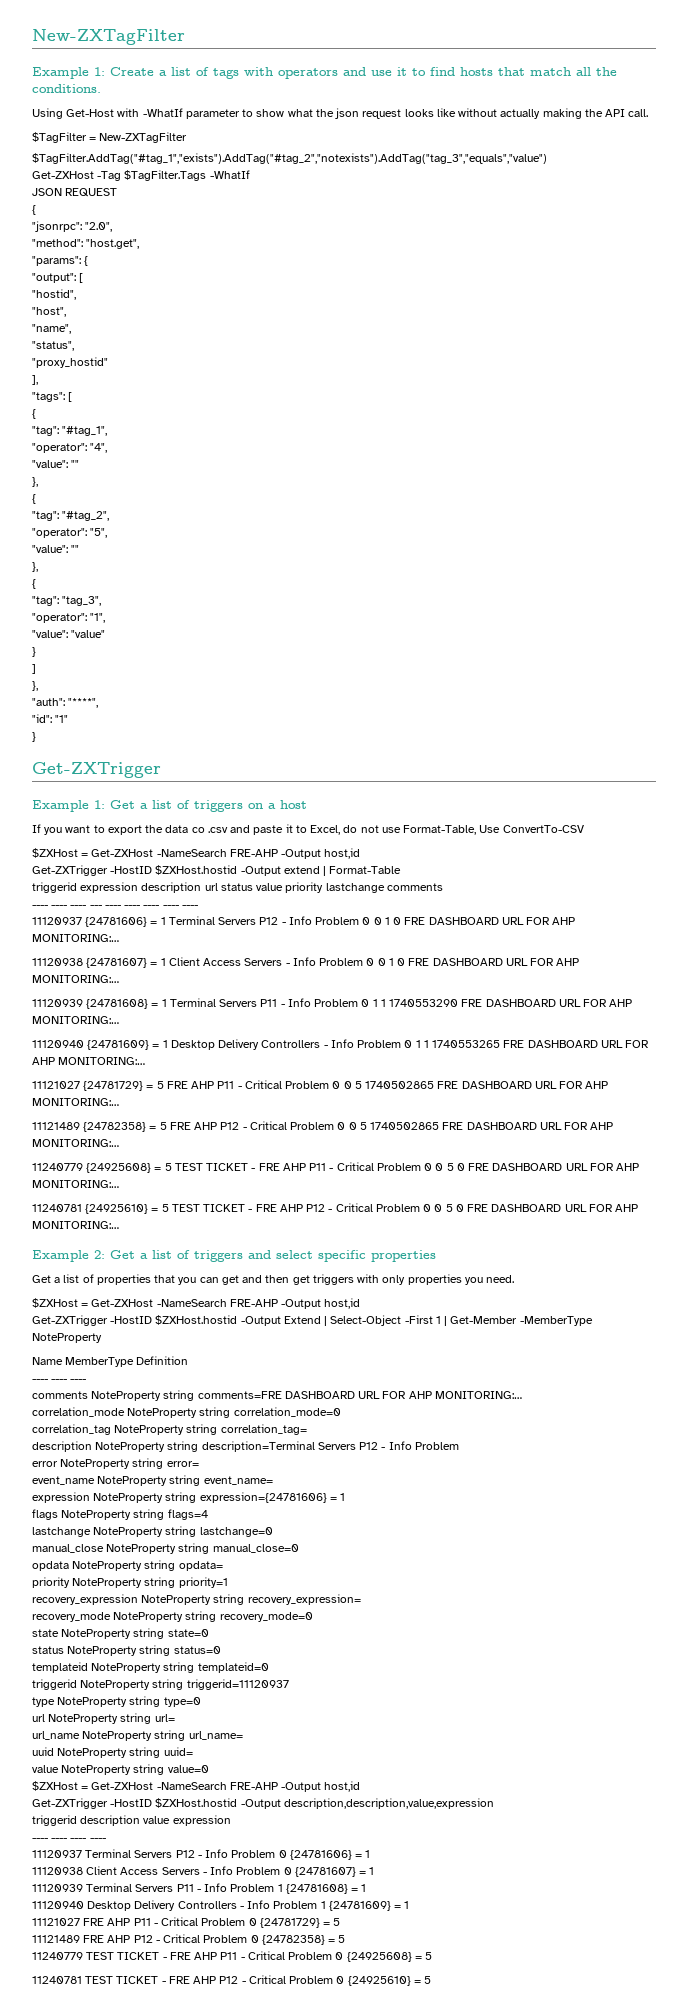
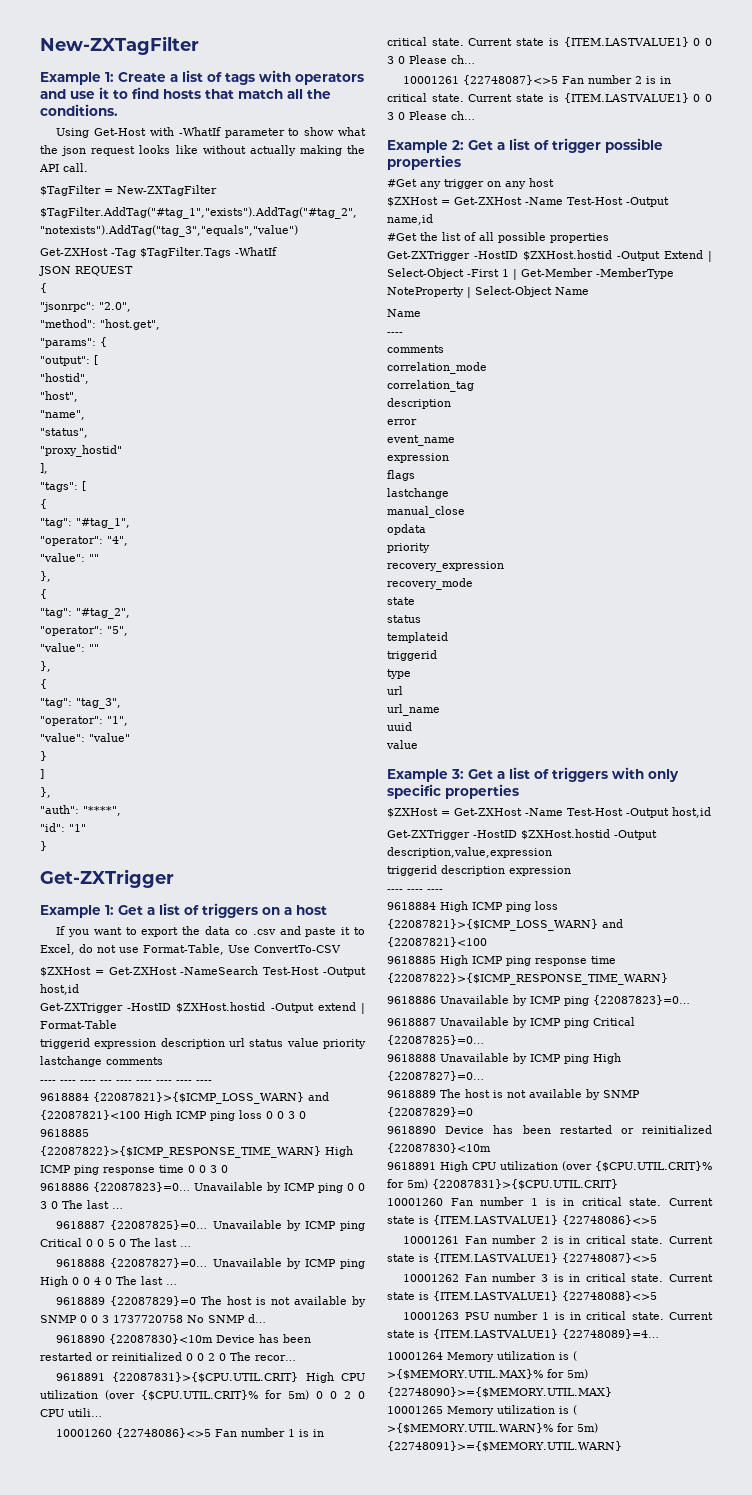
  If you want to export the data co .csv and paste it to Excel, do not use Format-Table, Use ConvertTo-CSV
- $ZXHost = Get-ZXHost -NameSearch FRE-AHP -Output host,id
+ $ZXHost = Get-ZXHost -NameSearch Test-Host -Output host,id
- 11120937 {24781606} = 1 Terminal Servers P12 - Info Problem 0 0 1 0 FRE DASHBOARD URL FOR AHP MONITORING:…
- 11120938 {24781607} = 1 Client Access Servers - Info Problem 0 0 1 0 FRE DASHBOARD URL FOR AHP MONITORING:…
- 11120939 {24781608} = 1 Terminal Servers P11 - Info Problem 0 1 1 1740553290 FRE DASHBOARD URL FOR AHP MONITORING:…
- 11120940 {24781609} = 1 Desktop Delivery Controllers - Info Problem 0 1 1 1740553265 FRE DASHBOARD URL FOR AHP MONITORING:…
- 11121027 {24781729} = 5 FRE AHP P11 - Critical Problem 0 0 5 1740502865 FRE DASHBOARD URL FOR AHP MONITORING:…
- 11121489 {24782358} = 5 FRE AHP P12 - Critical Problem 0 0 5 1740502865 FRE DASHBOARD URL FOR AHP MONITORING:…
- 11240779 {24925608} = 5 TEST TICKET - FRE AHP P11 - Critical Problem 0 0 5 0 FRE DASHBOARD URL FOR AHP MONITORING:…
- 11240781 {24925610} = 5 TEST TICKET - FRE AHP P12 - Critical Problem 0 0 5 0 FRE DASHBOARD URL FOR AHP MONITORING:…
+ 9618884 {22087821}>{$ICMP_LOSS_WARN} and {22087821}<100 High ICMP ping loss 0 0 3 0
+ 9618885 {22087822}>{$ICMP_RESPONSE_TIME_WARN} High ICMP ping response time 0 0 3 0
+ 9618886 {22087823}=0… Unavailable by ICMP ping 0 0 3 0 The last …
+ 9618887 {22087825}=0… Unavailable by ICMP ping Critical 0 0 5 0 The last …
+ 9618888 {22087827}=0… Unavailable by ICMP ping High 0 0 4 0 The last …
+ 9618889 {22087829}=0 The host is not available by SNMP 0 0 3 1737720758 No SNMP d…
+ 9618890 {22087830}<10m Device has been restarted or reinitialized 0 0 2 0 The recor…
+ 9618891 {22087831}>{$CPU.UTIL.CRIT} High CPU utilization (over {$CPU.UTIL.CRIT}% for 5m) 0 0 2 0 CPU utili…
+ 10001260 {22748086}<>5 Fan number 1 is in critical state. Current state is {ITEM.LASTVALUE1} 0 0 3 0 Please ch…
+ 10001261 {22748087}<>5 Fan number 2 is in critical state. Current state is {ITEM.LASTVALUE1} 0 0 3 0 Please ch…
- Example 2: Get a list of triggers and select specific properties
- Get a list of properties that you can get and then get triggers with only properties you need.
- $ZXHost = Get-ZXHost -NameSearch FRE-AHP -Output host,id
+ Example 2: Get a list of trigger possible properties
+ #Get any trigger on any host
+ $ZXHost = Get-ZXHost -Name Test-Host -Output name,id
+ #Get the list of all possible properties
- Get-ZXTrigger -HostID $ZXHost.hostid -Output Extend | Select-Object -First 1 | Get-Member -MemberType NoteProperty
- Name MemberType Definition
- ---- ---- ----
- comments NoteProperty string comments=FRE DASHBOARD URL FOR AHP MONITORING:…
- correlation_mode NoteProperty string correlation_mode=0
- correlation_tag NoteProperty string correlation_tag=
- description NoteProperty string description=Terminal Servers P12 - Info Problem
- error NoteProperty string error=
- event_name NoteProperty string event_name=
- expression NoteProperty string expression={24781606} = 1
- flags NoteProperty string flags=4
- lastchange NoteProperty string lastchange=0
- manual_close NoteProperty string manual_close=0
- opdata NoteProperty string opdata=
- priority NoteProperty string priority=1
- recovery_expression NoteProperty string recovery_expression=
- recovery_mode NoteProperty string recovery_mode=0
- state NoteProperty string state=0
- status NoteProperty string status=0
- templateid NoteProperty string templateid=0
- triggerid NoteProperty string triggerid=11120937
- type NoteProperty string type=0
- url NoteProperty string url=
- url_name NoteProperty string url_name=
- uuid NoteProperty string uuid=
- value NoteProperty string value=0
- $ZXHost = Get-ZXHost -NameSearch FRE-AHP -Output host,id
- Get-ZXTrigger -HostID $ZXHost.hostid -Output description,description,value,expression
+ Get-ZXTrigger -HostID $ZXHost.hostid -Output Extend | Select-Object -First 1 | Get-Member -MemberType NoteProperty | Select-Object Name
+ Name
+ ----
+ comments
+ correlation_mode
+ correlation_tag
+ description
+ error
+ event_name
+ expression
+ flags
+ lastchange
+ manual_close
+ opdata
+ priority
+ recovery_expression
+ recovery_mode
+ state
+ status
+ templateid
+ triggerid
+ type
+ url
+ url_name
+ uuid
+ value
+ Example 3: Get a list of triggers with only specific properties
+ $ZXHost = Get-ZXHost -Name Test-Host -Output host,id
+ Get-ZXTrigger -HostID $ZXHost.hostid -Output description,value,expression
- triggerid description value expression
- ---- ---- ---- ----
- 11120937 Terminal Servers P12 - Info Problem 0 {24781606} = 1
- 11120938 Client Access Servers - Info Problem 0 {24781607} = 1
- 11120939 Terminal Servers P11 - Info Problem 1 {24781608} = 1
- 11120940 Desktop Delivery Controllers - Info Problem 1 {24781609} = 1
- 11121027 FRE AHP P11 - Critical Problem 0 {24781729} = 5
- 11121489 FRE AHP P12 - Critical Problem 0 {24782358} = 5
- 11240779 TEST TICKET - FRE AHP P11 - Critical Problem 0 {24925608} = 5
- 11240781 TEST TICKET - FRE AHP P12 - Critical Problem 0 {24925610} = 5
+ triggerid description expression
+ ---- ---- ----
+ 9618884 High ICMP ping loss {22087821}>{$ICMP_LOSS_WARN} and {22087821}<100
+ 9618885 High ICMP ping response time {22087822}>{$ICMP_RESPONSE_TIME_WARN}
+ 9618886 Unavailable by ICMP ping {22087823}=0…
+ 9618887 Unavailable by ICMP ping Critical {22087825}=0…
+ 9618888 Unavailable by ICMP ping High {22087827}=0…
+ 9618889 The host is not available by SNMP {22087829}=0
+ 9618890 Device has been restarted or reinitialized {22087830}<10m
+ 9618891 High CPU utilization (over {$CPU.UTIL.CRIT}% for 5m) {22087831}>{$CPU.UTIL.CRIT}
+ 10001260 Fan number 1 is in critical state. Current state is {ITEM.LASTVALUE1} {22748086}<>5
+ 10001261 Fan number 2 is in critical state. Current state is {ITEM.LASTVALUE1} {22748087}<>5
+ 10001262 Fan number 3 is in critical state. Current state is {ITEM.LASTVALUE1} {22748088}<>5
+ 10001263 PSU number 1 is in critical state. Current state is {ITEM.LASTVALUE1} {22748089}=4…
+ 10001264 Memory utilization is ( >{$MEMORY.UTIL.MAX}% for 5m) {22748090}>={$MEMORY.UTIL.MAX}
+ 10001265 Memory utilization is ( >{$MEMORY.UTIL.WARN}% for 5m) {22748091}>={$MEMORY.UTIL.WARN}

